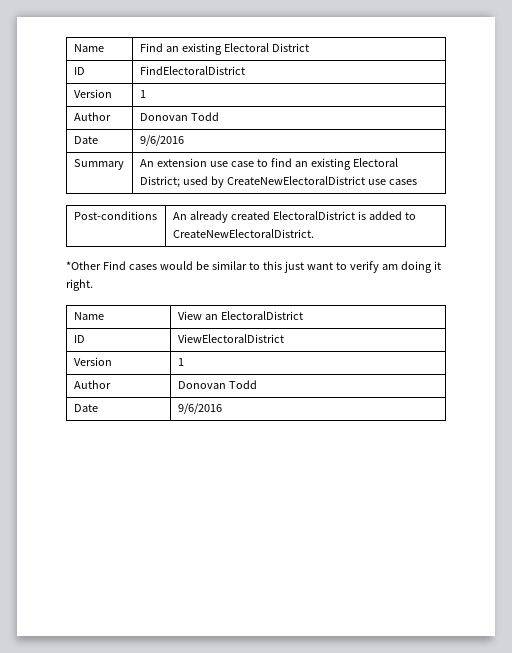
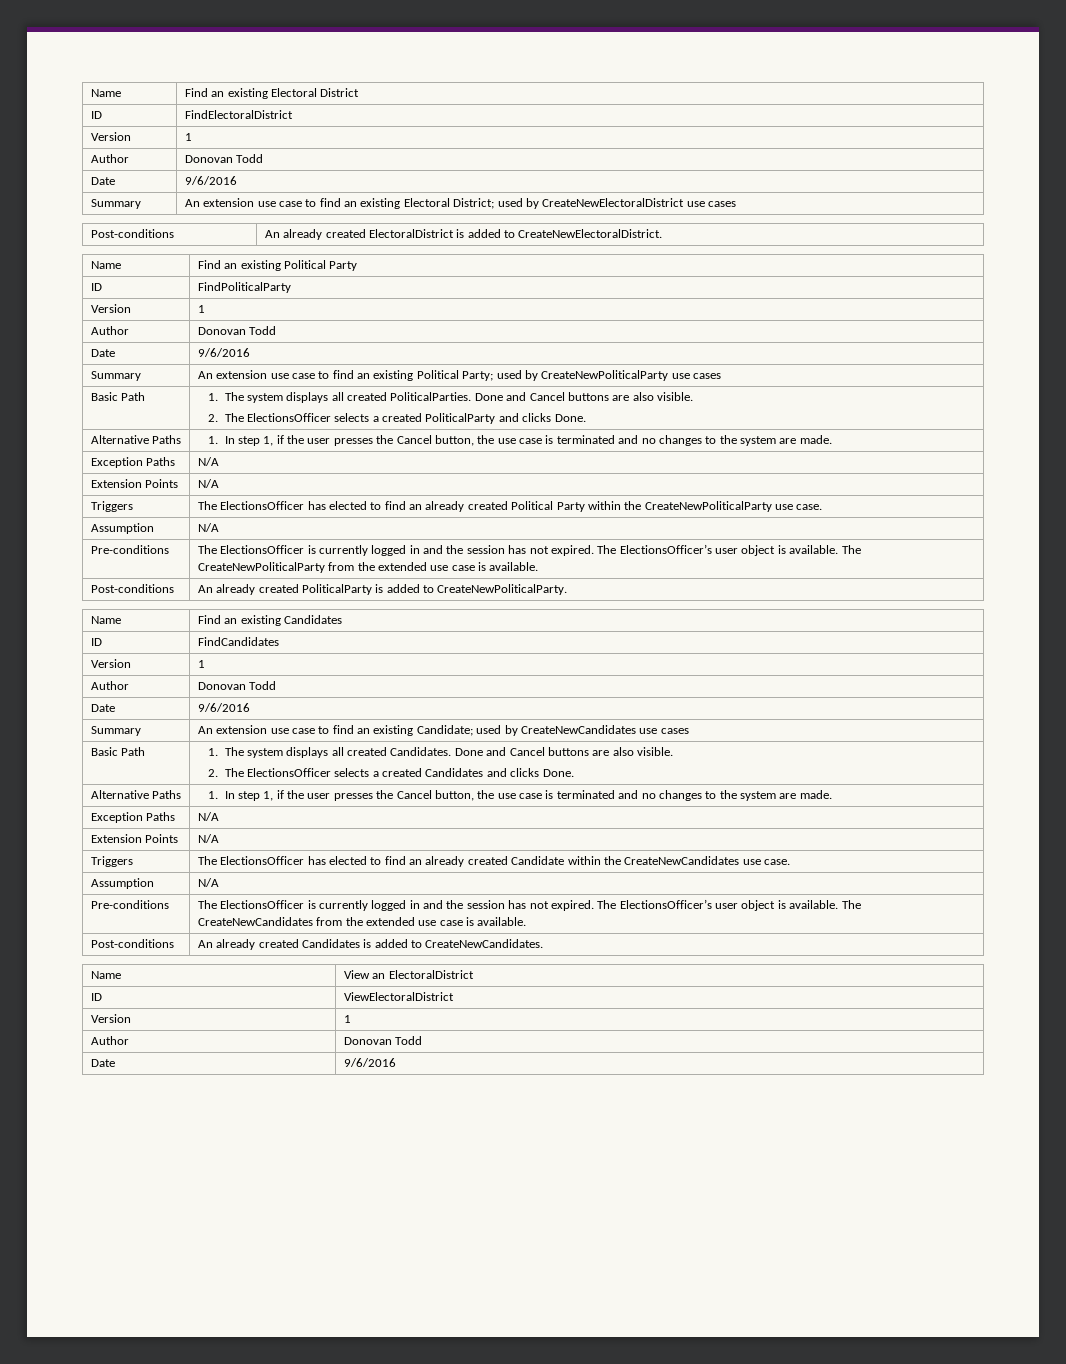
- *Other Find cases would be similar to this just want to verify am doing it right.
+ Name | Find an existing Political Party
+ ID | FindPoliticalParty
+ Version | 1
+ Author | Donovan Todd
+ Date | 9/6/2016
+ Summary | An extension use case to find an existing Political Party; used by CreateNewPoliticalParty use cases
+ Basic Path | 1. The system displays all created PoliticalParties. Done and Cancel buttons are also visible.
+ 2. The ElectionsOfficer selects a created PoliticalParty and clicks Done.
+ Alternative Paths | 1. In step 1, if the user presses the Cancel button, the use case is terminated and no changes to the system are made.
+ Exception Paths | N/A
+ Extension Points | N/A
+ Triggers | The ElectionsOfficer has elected to find an already created Political Party within the CreateNewPoliticalParty use case.
+ Assumption | N/A
+ Pre-conditions | The ElectionsOfficer is currently logged in and the session has not expired. The ElectionsOfficer’s user object is available. The CreateNewPoliticalParty from the extended use case is available.
+ Post-conditions | An already created PoliticalParty is added to CreateNewPoliticalParty.
+ Name | Find an existing Candidates
+ ID | FindCandidates
+ Version | 1
+ Author | Donovan Todd
+ Date | 9/6/2016
+ Summary | An extension use case to find an existing Candidate; used by CreateNewCandidates use cases
+ Basic Path | 1. The system displays all created Candidates. Done and Cancel buttons are also visible.
+ 2. The ElectionsOfficer selects a created Candidates and clicks Done.
+ Alternative Paths | 1. In step 1, if the user presses the Cancel button, the use case is terminated and no changes to the system are made.
+ Exception Paths | N/A
+ Extension Points | N/A
+ Triggers | The ElectionsOfficer has elected to find an already created Candidate within the CreateNewCandidates use case.
+ Assumption | N/A
+ Pre-conditions | The ElectionsOfficer is currently logged in and the session has not expired. The ElectionsOfficer’s user object is available. The CreateNewCandidates from the extended use case is available.
+ Post-conditions | An already created Candidates is added to CreateNewCandidates.

